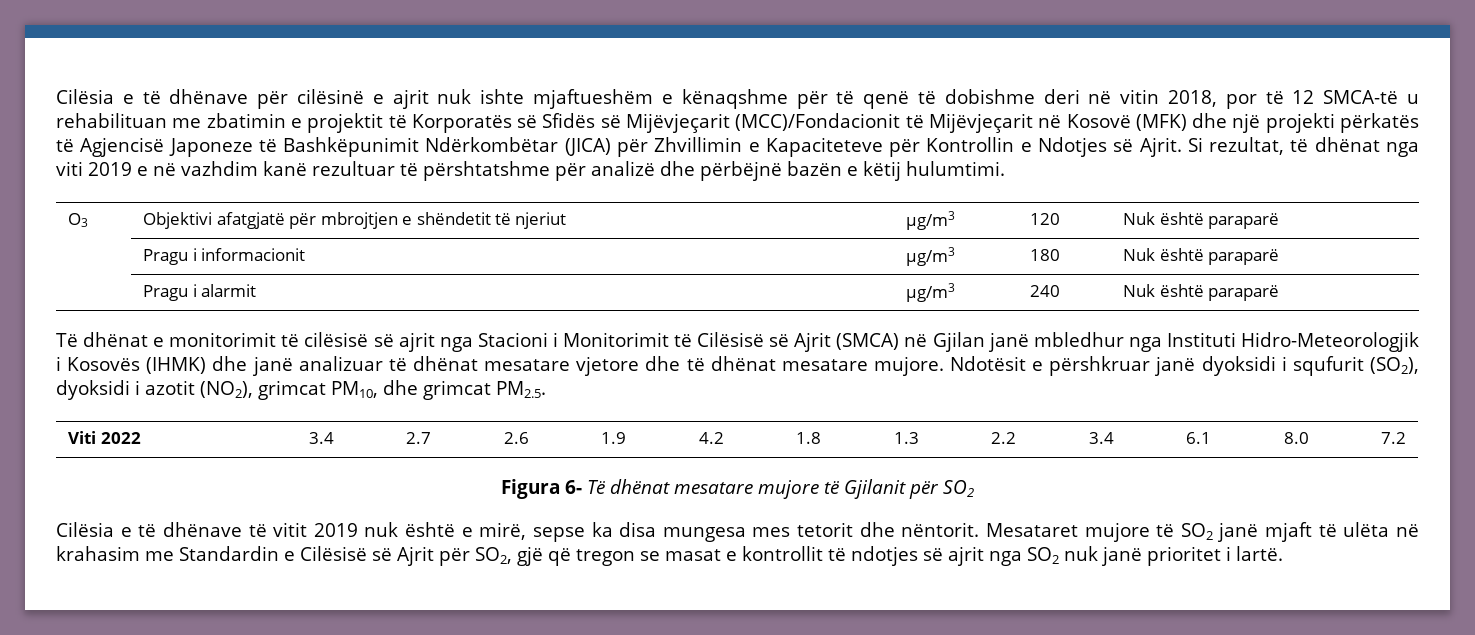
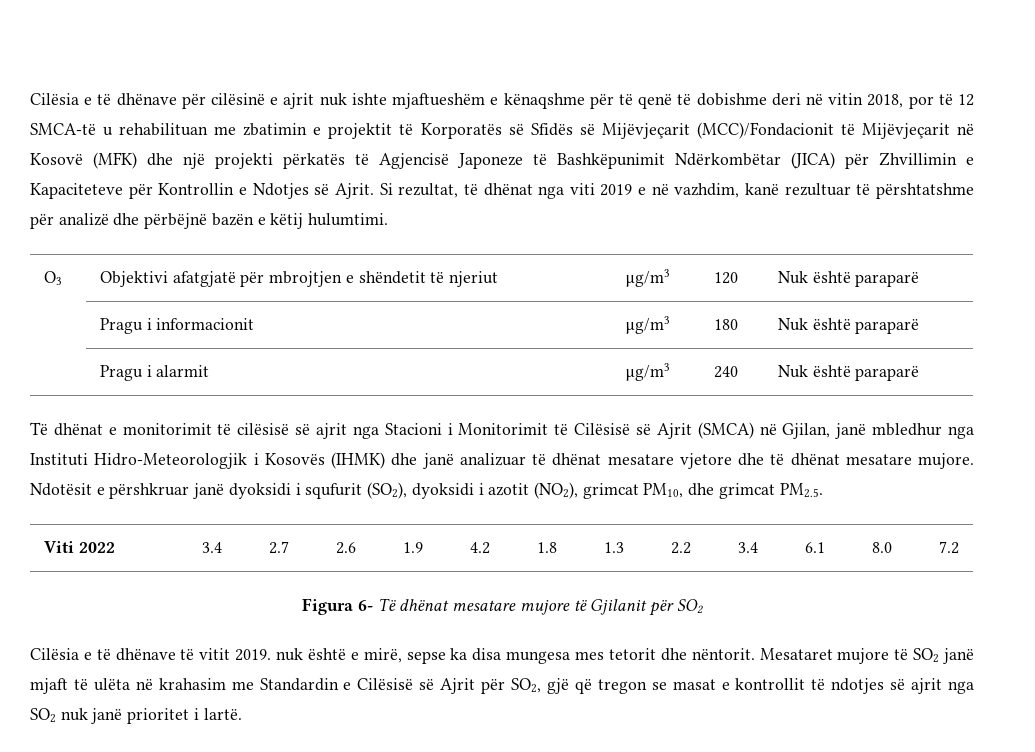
- Si rezultat, të dhënat nga viti 2019 e në vazhdim kanë rezultuar të përshtatshme për analizë dhe përbëjnë bazën e këtij hulumtimi.
+ Si rezultat, të dhënat nga viti 2019 e në vazhdim, kanë rezultuar të përshtatshme për analizë dhe përbëjnë bazën e këtij hulumtimi.
- Të dhënat e monitorimit të cilësisë së ajrit nga Stacioni i Monitorimit të Cilësisë së Ajrit (SMCA) në Gjilan janë mbledhur nga Instituti Hidro-Meteorologjik i Kosovës (IHMK) dhe janë analizuar të dhënat mesatare vjetore dhe të dhënat mesatare mujore.
+ Të dhënat e monitorimit të cilësisë së ajrit nga Stacioni i Monitorimit të Cilësisë së Ajrit (SMCA) në Gjilan, janë mbledhur nga Instituti Hidro-Meteorologjik i Kosovës (IHMK) dhe janë analizuar të dhënat mesatare vjetore dhe të dhënat mesatare mujore.
- Cilësia e të dhënave të vitit 2019 nuk është e mirë, sepse ka disa mungesa mes tetorit dhe nëntorit.
+ Cilësia e të dhënave të vitit 2019. nuk është e mirë, sepse ka disa mungesa mes tetorit dhe nëntorit.

